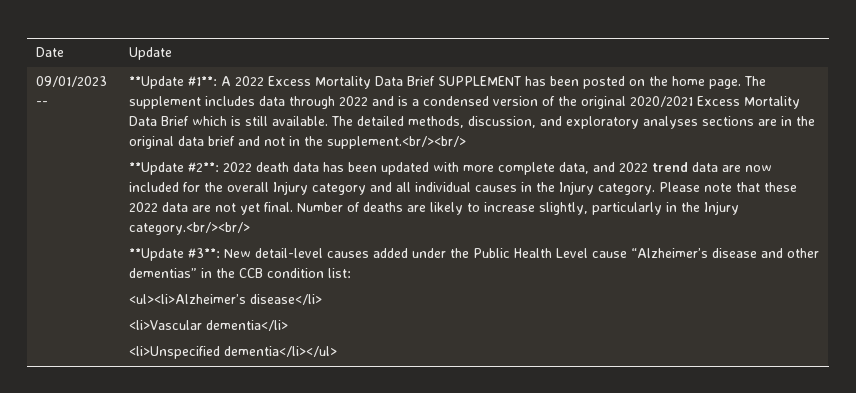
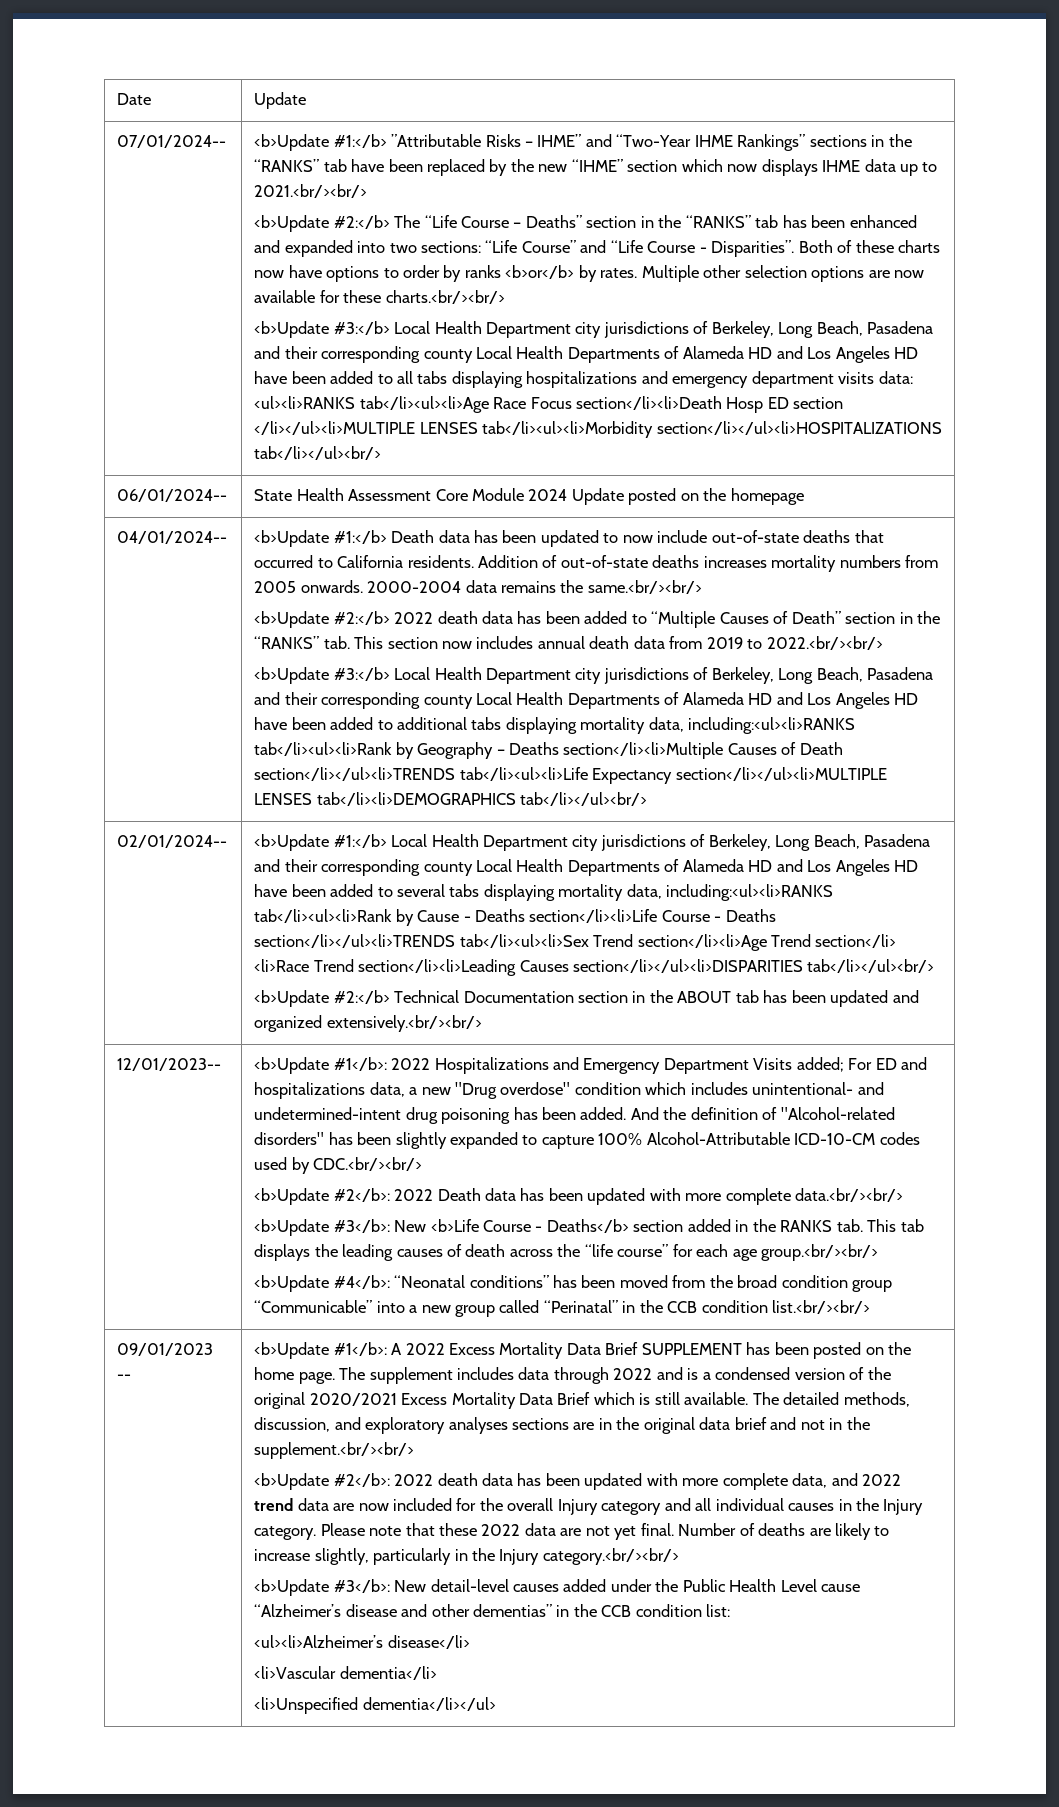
+ 07/01/2024-- | <b>Update #1:</b> ”Attributable Risks – IHME” and “Two-Year IHME Rankings” sections in the “RANKS” tab have been replaced by the new “IHME” section which now displays IHME data up to 2021.<br/><br/>
+ <b>Update #2:</b> The “Life Course – Deaths” section in the “RANKS” tab has been enhanced and expanded into two sections: “Life Course” and “Life Course - Disparities”. Both of these charts now have options to order by ranks <b>or</b> by rates. Multiple other selection options are now available for these charts.<br/><br/>
+ <b>Update #3:</b> Local Health Department city jurisdictions of Berkeley, Long Beach, Pasadena and their corresponding county Local Health Departments of Alameda HD and Los Angeles HD have been added to all tabs displaying hospitalizations and emergency department visits data: <ul><li>RANKS tab</li><ul><li>Age Race Focus section</li><li>Death Hosp ED section </li></ul><li>MULTIPLE LENSES tab</li><ul><li>Morbidity section</li></ul><li>HOSPITALIZATIONS tab</li></ul><br/>
+ 06/01/2024-- | State Health Assessment Core Module 2024 Update posted on the homepage
+ 04/01/2024-- | <b>Update #1:</b> Death data has been updated to now include out-of-state deaths that occurred to California residents. Addition of out-of-state deaths increases mortality numbers from 2005 onwards. 2000-2004 data remains the same.<br/><br/>
+ <b>Update #2:</b> 2022 death data has been added to “Multiple Causes of Death” section in the “RANKS” tab. This section now includes annual death data from 2019 to 2022.<br/><br/>
+ <b>Update #3:</b> Local Health Department city jurisdictions of Berkeley, Long Beach, Pasadena and their corresponding county Local Health Departments of Alameda HD and Los Angeles HD have been added to additional tabs displaying mortality data, including:<ul><li>RANKS tab</li><ul><li>Rank by Geography – Deaths section</li><li>Multiple Causes of Death section</li></ul><li>TRENDS tab</li><ul><li>Life Expectancy section</li></ul><li>MULTIPLE LENSES tab</li><li>DEMOGRAPHICS tab</li></ul><br/>
+ 02/01/2024-- | <b>Update #1:</b> Local Health Department city jurisdictions of Berkeley, Long Beach, Pasadena and their corresponding county Local Health Departments of Alameda HD and Los Angeles HD have been added to several tabs displaying mortality data, including:<ul><li>RANKS tab</li><ul><li>Rank by Cause - Deaths section</li><li>Life Course - Deaths section</li></ul><li>TRENDS tab</li><ul><li>Sex Trend section</li><li>Age Trend section</li> <li>Race Trend section</li><li>Leading Causes section</li></ul><li>DISPARITIES tab</li></ul><br/>
+ <b>Update #2:</b> Technical Documentation section in the ABOUT tab has been updated and organized extensively.<br/><br/>
+ 12/01/2023-- | <b>Update #1</b>: 2022 Hospitalizations and Emergency Department Visits added; For ED and hospitalizations data, a new "Drug overdose" condition which includes unintentional- and undetermined-intent drug poisoning has been added. And the definition of "Alcohol-related disorders" has been slightly expanded to capture 100% Alcohol-Attributable ICD-10-CM codes used by CDC.<br/><br/>
+ <b>Update #2</b>: 2022 Death data has been updated with more complete data.<br/><br/>
+ <b>Update #3</b>: New <b>Life Course - Deaths</b> section added in the RANKS tab. This tab displays the leading causes of death across the “life course” for each age group.<br/><br/>
+ <b>Update #4</b>: “Neonatal conditions” has been moved from the broad condition group “Communicable” into a new group called “Perinatal” in the CCB condition list.<br/><br/>
- **Update #1**: A 2022 Excess Mortality Data Brief SUPPLEMENT has been posted on the home page.
+ <b>Update #1</b>: A 2022 Excess Mortality Data Brief SUPPLEMENT has been posted on the home page.
- **Update #2**: 2022 death data has been updated with more complete data, and 2022 trend data are now included for the overall Injury category and all individual causes in the Injury category.
+ <b>Update #2</b>: 2022 death data has been updated with more complete data, and 2022 trend data are now included for the overall Injury category and all individual causes in the Injury category.
- **Update #3**: New detail-level causes added under the Public Health Level cause “Alzheimer’s disease and other dementias” in the CCB condition list:
+ <b>Update #3</b>: New detail-level causes added under the Public Health Level cause “Alzheimer’s disease and other dementias” in the CCB condition list:

